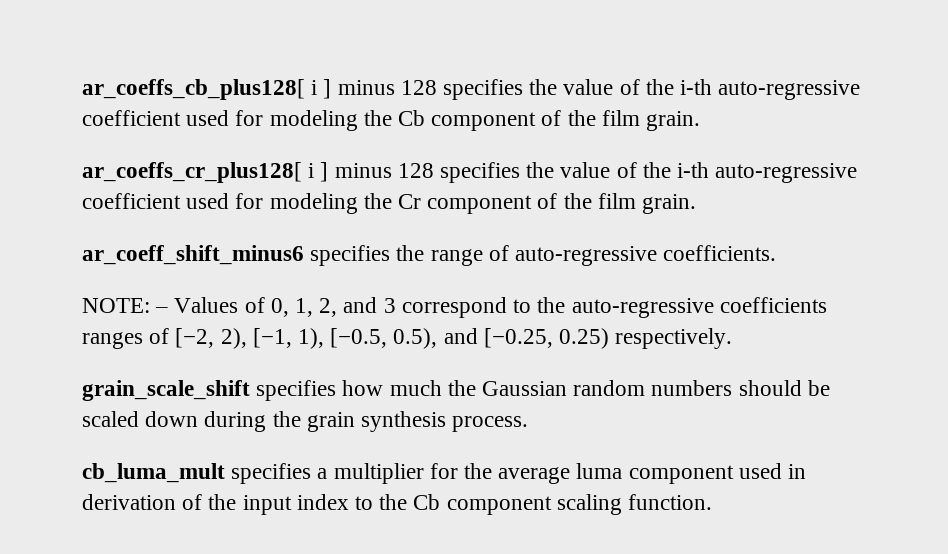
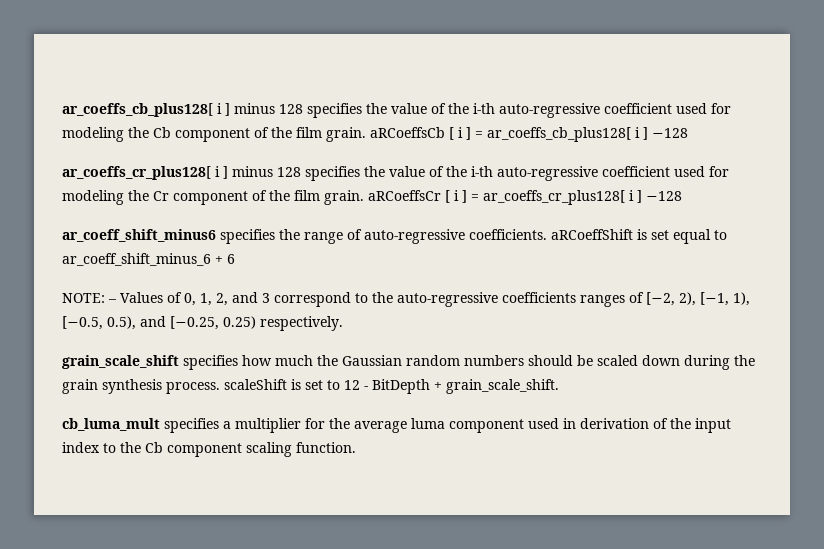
- ar_coeffs_cb_plus128[ i ] minus 128 specifies the value of the i-th auto-regressive coefficient used for modeling the Cb component of the film grain.
+ ar_coeffs_cb_plus128[ i ] minus 128 specifies the value of the i-th auto-regressive coefficient used for modeling the Cb component of the film grain. aRCoeffsCb [ i ] = ar_coeffs_cb_plus128[ i ] −128
- ar_coeffs_cr_plus128[ i ] minus 128 specifies the value of the i-th auto-regressive coefficient used for modeling the Cr component of the film grain.
+ ar_coeffs_cr_plus128[ i ] minus 128 specifies the value of the i-th auto-regressive coefficient used for modeling the Cr component of the film grain. aRCoeffsCr [ i ] = ar_coeffs_cr_plus128[ i ] −128
- ar_coeff_shift_minus6 specifies the range of auto-regressive coefficients.
+ ar_coeff_shift_minus6 specifies the range of auto-regressive coefficients. aRCoeffShift is set equal to ar_coeff_shift_minus_6 + 6
- grain_scale_shift specifies how much the Gaussian random numbers should be scaled down during the grain synthesis process.
+ grain_scale_shift specifies how much the Gaussian random numbers should be scaled down during the grain synthesis process. scaleShift is set to 12 - BitDepth + grain_scale_shift.

